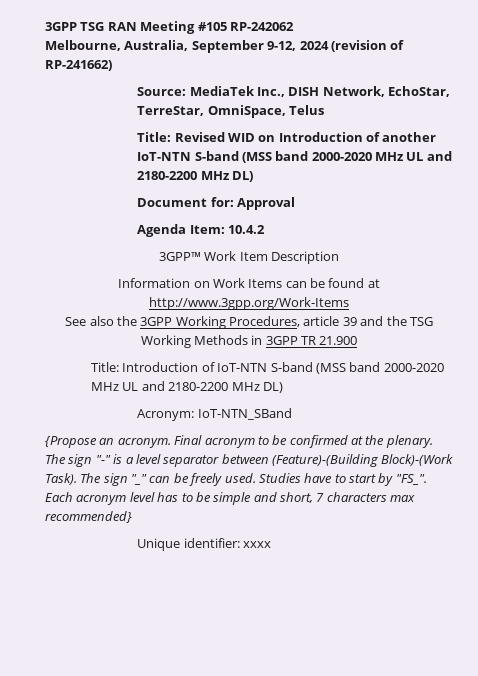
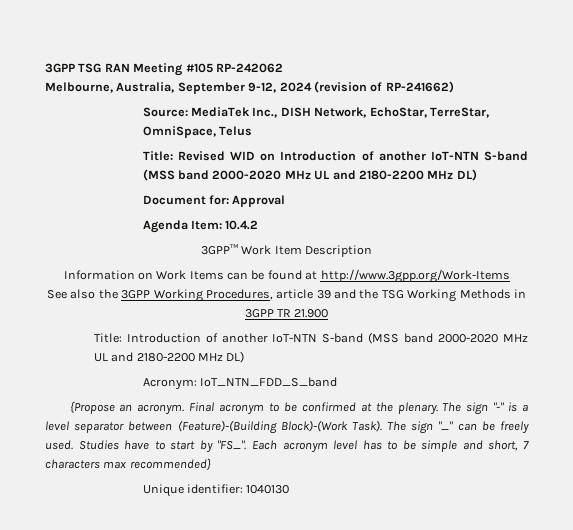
- Title: Introduction of IoT-NTN S-band (MSS band 2000-2020 MHz UL and 2180-2200 MHz DL)
+ Title: Introduction of another IoT-NTN S-band (MSS band 2000-2020 MHz UL and 2180-2200 MHz DL)
- Acronym: IoT-NTN_SBand
+ Acronym: IoT_NTN_FDD_S_band
- Unique identifier: xxxx
+ Unique identifier: 1040130

